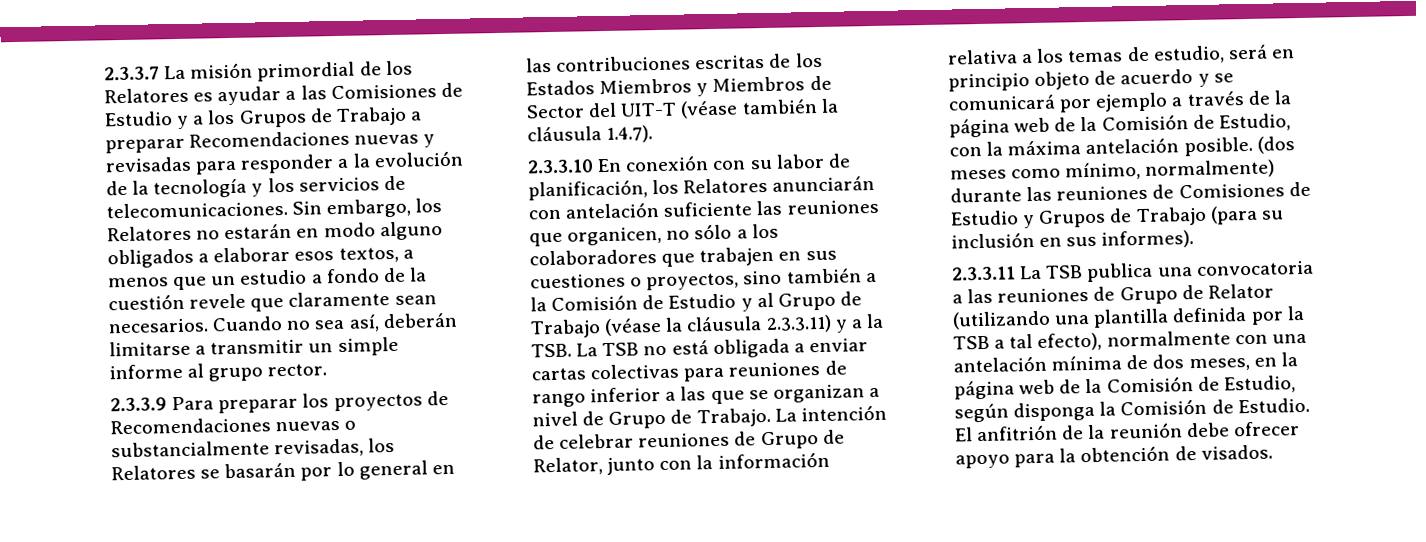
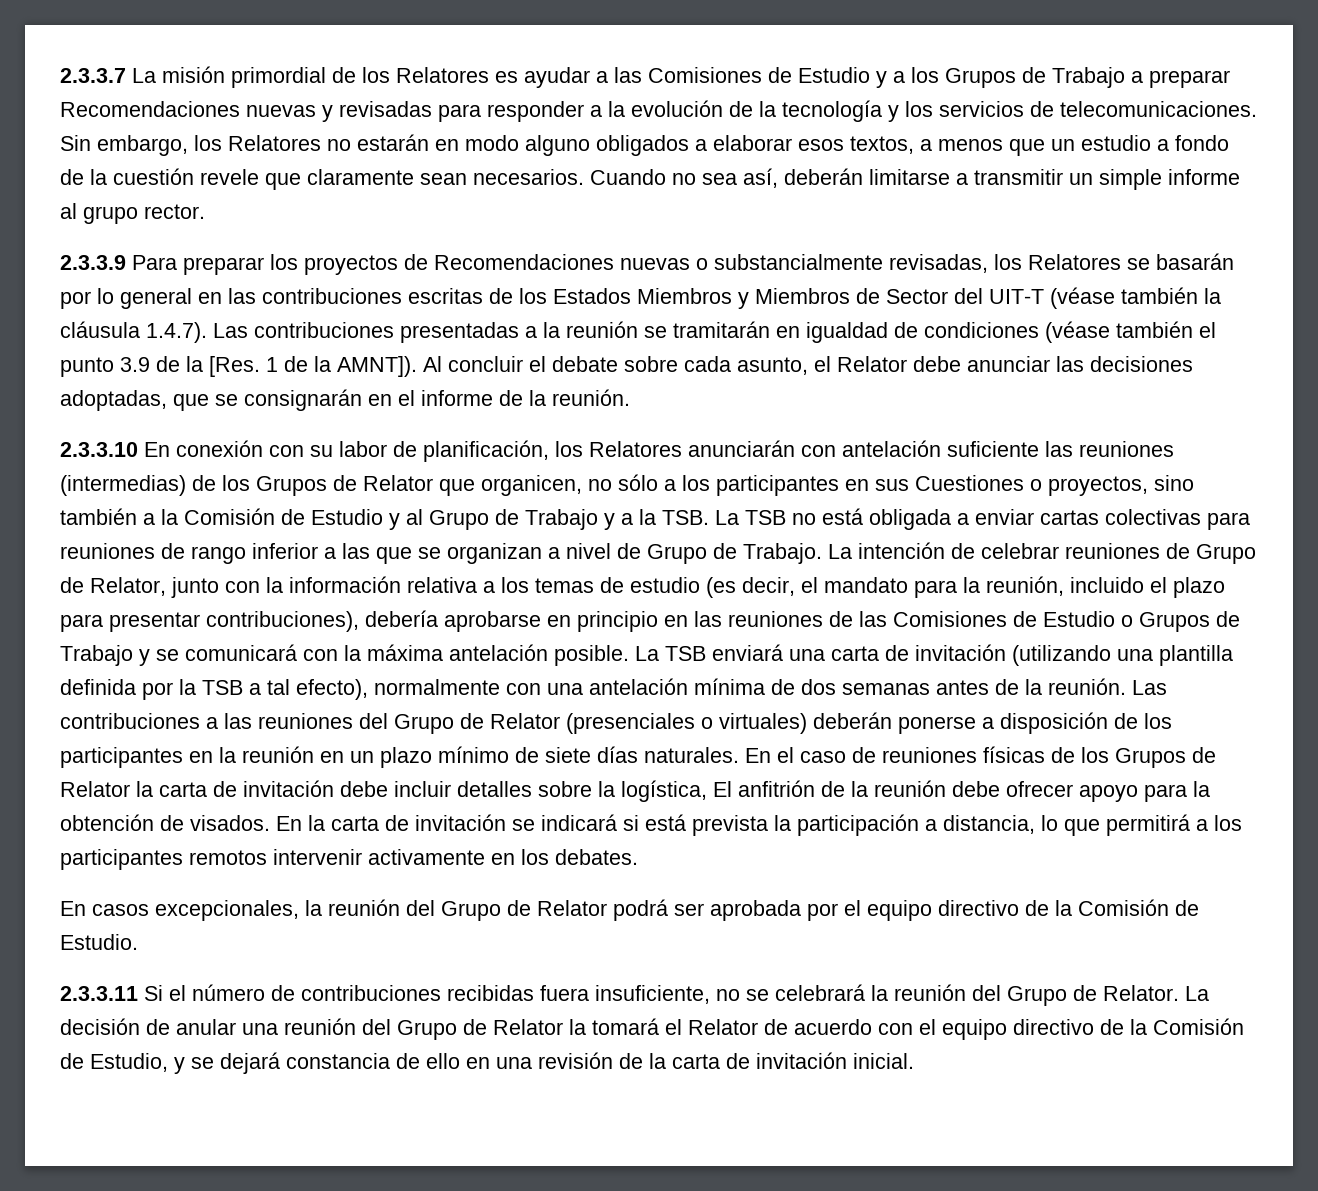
- 2.3.3.9 Para preparar los proyectos de Recomendaciones nuevas o substancialmente revisadas, los Relatores se basarán por lo general en las contribuciones escritas de los Estados Miembros y Miembros de Sector del UIT-T (véase también la cláusula 1.4.7).
+ 2.3.3.9 Para preparar los proyectos de Recomendaciones nuevas o substancialmente revisadas, los Relatores se basarán por lo general en las contribuciones escritas de los Estados Miembros y Miembros de Sector del UIT-T (véase también la cláusula 1.4.7). Las contribuciones presentadas a la reunión se tramitarán en igualdad de condiciones (véase también el punto 3.9 de la [Res. 1 de la AMNT]). Al concluir el debate sobre cada asunto, el Relator debe anunciar las decisiones adoptadas, que se consignarán en el informe de la reunión.
- 2.3.3.10 En conexión con su labor de planificación, los Relatores anunciarán con antelación suficiente las reuniones que organicen, no sólo a los colaboradores que trabajen en sus cuestiones o proyectos, sino también a la Comisión de Estudio y al Grupo de Trabajo (véase la cláusula 2.3.3.11) y a la TSB. La TSB no está obligada a enviar cartas colectivas para reuniones de rango inferior a las que se organizan a nivel de Grupo de Trabajo.
+ 2.3.3.10 En conexión con su labor de planificación, los Relatores anunciarán con antelación suficiente las reuniones (intermedias) de los Grupos de Relator que organicen, no sólo a los participantes en sus Cuestiones o proyectos, sino también a la Comisión de Estudio y al Grupo de Trabajo y a la TSB. La TSB no está obligada a enviar cartas colectivas para reuniones de rango inferior a las que se organizan a nivel de Grupo de Trabajo.
- La intención de celebrar reuniones de Grupo de Relator, junto con la información relativa a los temas de estudio, será en principio objeto de acuerdo y se comunicará por ejemplo a través de la página web de la Comisión de Estudio, con la máxima antelación posible.
+ La intención de celebrar reuniones de Grupo de Relator, junto con la información relativa a los temas de estudio (es decir, el mandato para la reunión, incluido el plazo para presentar contribuciones), debería aprobarse en principio en las reuniones de las Comisiones de Estudio o Grupos de Trabajo y se comunicará con la máxima antelación posible.
- (dos meses como mínimo, normalmente) durante las reuniones de Comisiones de Estudio y Grupos de Trabajo (para su inclusión en sus informes).
- 2.3.3.11 La TSB publica una convocatoria a las reuniones de Grupo de Relator (utilizando una plantilla definida por la TSB a tal efecto), normalmente con una antelación mínima de dos meses, en la página web de la Comisión de Estudio, según disponga la Comisión de Estudio. El anfitrión de la reunión debe ofrecer apoyo para la obtención de visados.
+ La TSB enviará una carta de invitación (utilizando una plantilla definida por la TSB a tal efecto), normalmente con una antelación mínima de dos semanas antes de la reunión. Las contribuciones a las reuniones del Grupo de Relator (presenciales o virtuales) deberán ponerse a disposición de los participantes en la reunión en un plazo mínimo de siete días naturales. En el caso de reuniones físicas de los Grupos de Relator la carta de invitación debe incluir detalles sobre la logística, El anfitrión de la reunión debe ofrecer apoyo para la obtención de visados.
+ En la carta de invitación se indicará si está prevista la participación a distancia, lo que permitirá a los participantes remotos intervenir activamente en los debates.
+ En casos excepcionales, la reunión del Grupo de Relator podrá ser aprobada por el equipo directivo de la Comisión de Estudio.
+ 2.3.3.11 Si el número de contribuciones recibidas fuera insuficiente, no se celebrará la reunión del Grupo de Relator. La decisión de anular una reunión del Grupo de Relator la tomará el Relator de acuerdo con el equipo directivo de la Comisión de Estudio, y se dejará constancia de ello en una revisión de la carta de invitación inicial.

